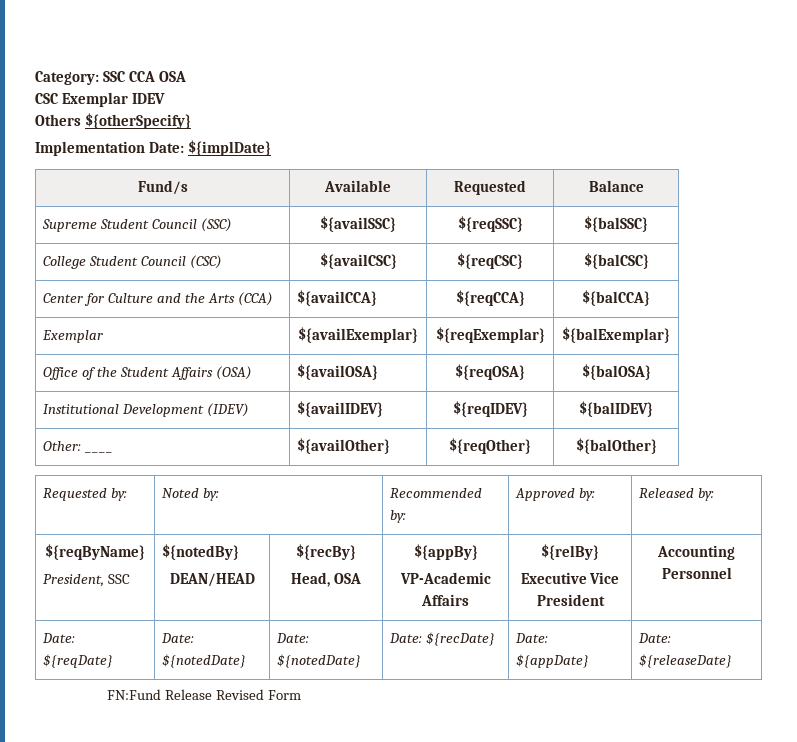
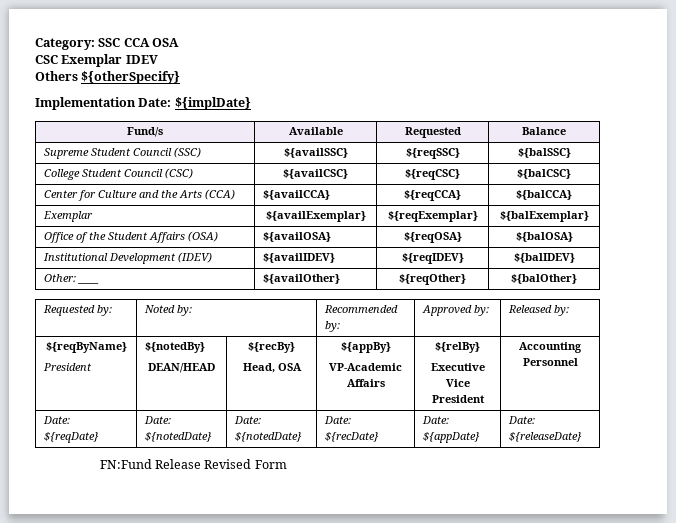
  ${reqByName}
- President, SSC | ${notedBy}
+ President | ${notedBy}

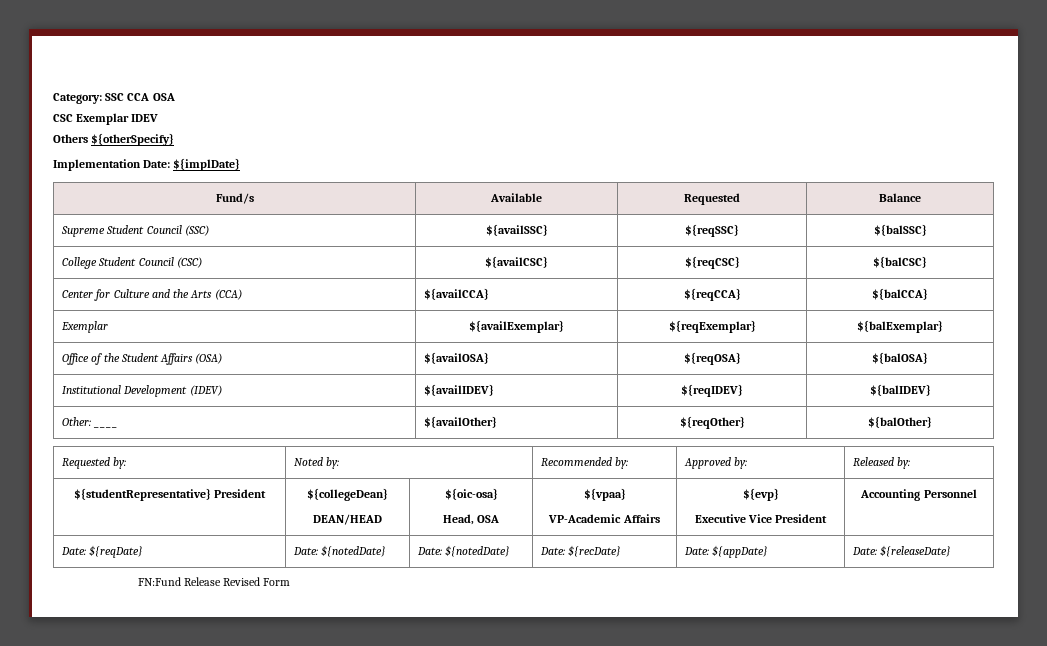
- ${reqByName}
- President | ${notedBy}
- DEAN/HEAD | ${recBy}
- Head, OSA | ${appBy}
- VP-Academic Affairs | ${relBy}
+ ${studentRepresentative} President | ${collegeDean}
+ DEAN/HEAD | ${oic-osa}
+ Head, OSA | ${vpaa}
+ VP-Academic Affairs | ${evp}

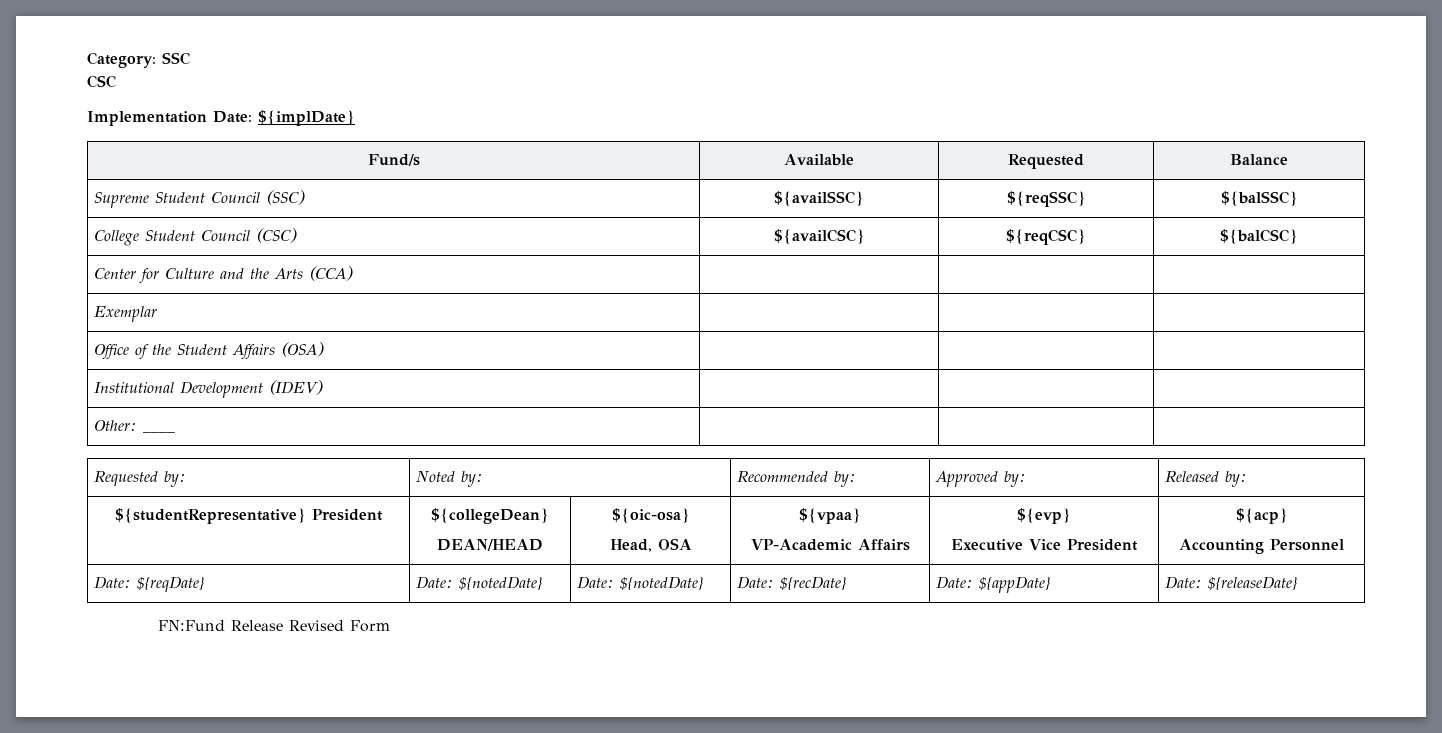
- Category: SSC CCA OSA
+ Category: SSC
- CSC Exemplar IDEV
- Others ${otherSpecify}
+ CSC
- Center for Culture and the Arts (CCA) | ${availCCA} | ${reqCCA} | ${balCCA}
- Exemplar | ${availExemplar} | ${reqExemplar} | ${balExemplar}
+ Center for Culture and the Arts (CCA) | | |
+ Exemplar | | |
- Office of the Student Affairs (OSA) | ${availOSA} | ${reqOSA} | ${balOSA}
+ Office of the Student Affairs (OSA) | | |
- Institutional Development (IDEV) | ${availIDEV} | ${reqIDEV} | ${balIDEV}
+ Institutional Development (IDEV) | | |
- Other: ____ | ${availOther} | ${reqOther} | ${balOther}
+ Other: ____ | | |
  ${studentRepresentative} President | ${collegeDean}
  DEAN/HEAD | ${oic-osa}
  Head, OSA | ${vpaa}
  VP-Academic Affairs | ${evp}
- Executive Vice President | Accounting Personnel
+ Executive Vice President | ${acp}
+ Accounting Personnel

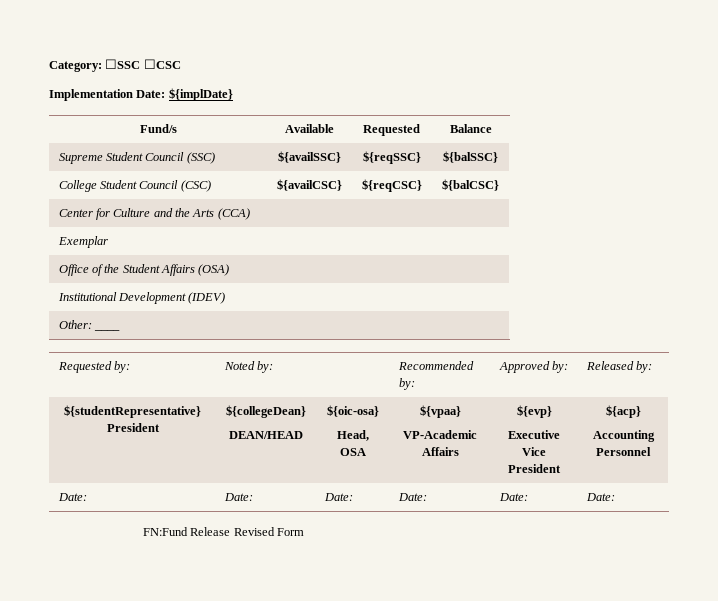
- Category: SSC
- CSC
+ Category: ☐SSC ☐CSC
- Date: ${reqDate} | Date: ${notedDate} | Date: ${notedDate} | Date: ${recDate} | Date: ${appDate} | Date: ${releaseDate}
+ Date: | Date: | Date: | Date: | Date: | Date:

